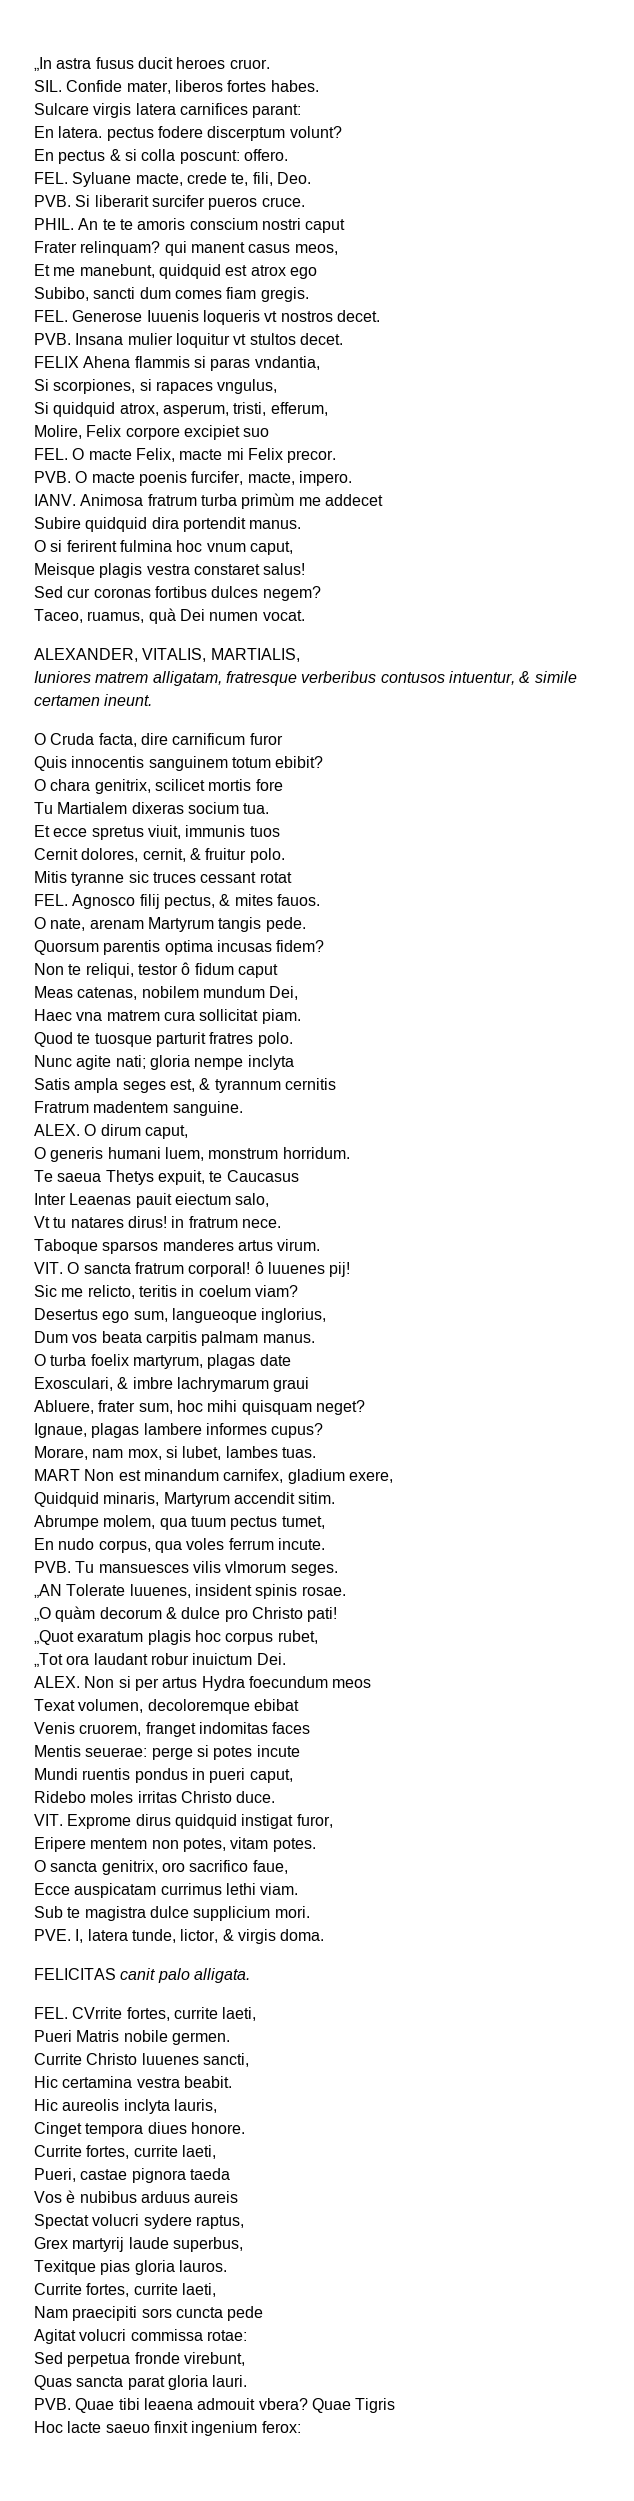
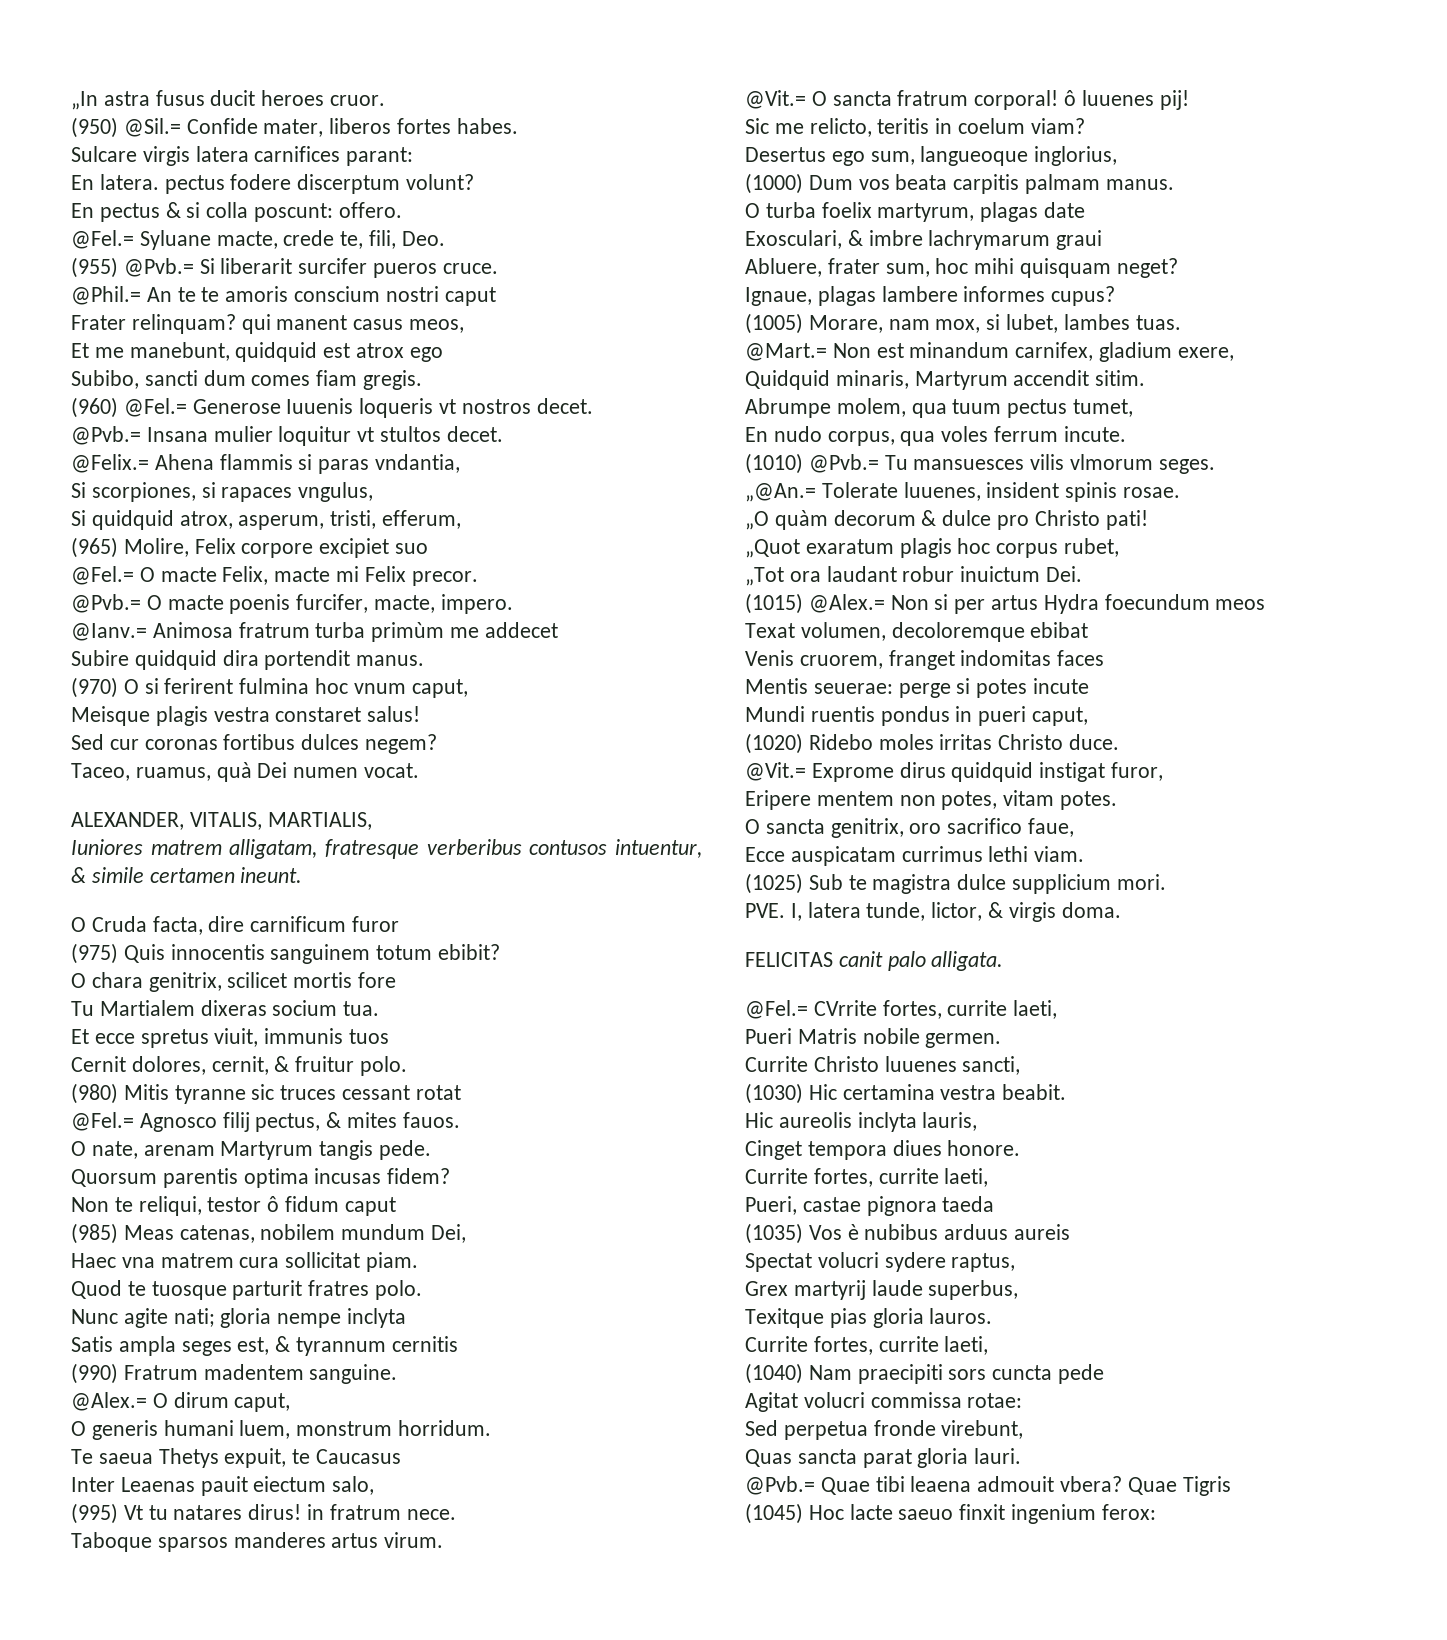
- SIL. Confide mater, liberos fortes habes.
+ (950) @Sil.= Confide mater, liberos fortes habes.
- FEL. Syluane macte, crede te, fili, Deo.
+ @Fel.= Syluane macte, crede te, fili, Deo.
- PVB. Si liberarit surcifer pueros cruce.
+ (955) @Pvb.= Si liberarit surcifer pueros cruce.
- PHIL. An te te amoris conscium nostri caput
+ @Phil.= An te te amoris conscium nostri caput
- FEL. Generose Iuuenis loqueris vt nostros decet.
+ (960) @Fel.= Generose Iuuenis loqueris vt nostros decet.
- PVB. Insana mulier loquitur vt stultos decet.
+ @Pvb.= Insana mulier loquitur vt stultos decet.
- FELIX Ahena flammis si paras vndantia,
+ @Felix.= Ahena flammis si paras vndantia,
- Molire, Felix corpore excipiet suo
+ (965) Molire, Felix corpore excipiet suo
- FEL. O macte Felix, macte mi Felix precor.
+ @Fel.= O macte Felix, macte mi Felix precor.
- PVB. O macte poenis furcifer, macte, impero.
+ @Pvb.= O macte poenis furcifer, macte, impero.
- IANV. Animosa fratrum turba primùm me addecet
+ @Ianv.= Animosa fratrum turba primùm me addecet
- O si ferirent fulmina hoc vnum caput,
+ (970) O si ferirent fulmina hoc vnum caput,
- Quis innocentis sanguinem totum ebibit?
+ (975) Quis innocentis sanguinem totum ebibit?
- Mitis tyranne sic truces cessant rotat
+ (980) Mitis tyranne sic truces cessant rotat
- FEL. Agnosco filij pectus, & mites fauos.
+ @Fel.= Agnosco filij pectus, & mites fauos.
- Meas catenas, nobilem mundum Dei,
+ (985) Meas catenas, nobilem mundum Dei,
- Fratrum madentem sanguine.
+ (990) Fratrum madentem sanguine.
- ALEX. O dirum caput,
+ @Alex.= O dirum caput,
- Vt tu natares dirus! in fratrum nece.
+ (995) Vt tu natares dirus! in fratrum nece.
- VIT. O sancta fratrum corporal! ô luuenes pij!
+ @Vit.= O sancta fratrum corporal! ô luuenes pij!
- Dum vos beata carpitis palmam manus.
+ (1000) Dum vos beata carpitis palmam manus.
- Morare, nam mox, si lubet, lambes tuas.
+ (1005) Morare, nam mox, si lubet, lambes tuas.
- MART Non est minandum carnifex, gladium exere,
+ @Mart.= Non est minandum carnifex, gladium exere,
- PVB. Tu mansuesces vilis vlmorum seges.
+ (1010) @Pvb.= Tu mansuesces vilis vlmorum seges.
- „AN Tolerate luuenes, insident spinis rosae.
+ „@An.= Tolerate luuenes, insident spinis rosae.
- ALEX. Non si per artus Hydra foecundum meos
+ (1015) @Alex.= Non si per artus Hydra foecundum meos
- Ridebo moles irritas Christo duce.
+ (1020) Ridebo moles irritas Christo duce.
- VIT. Exprome dirus quidquid instigat furor,
+ @Vit.= Exprome dirus quidquid instigat furor,
- Sub te magistra dulce supplicium mori.
+ (1025) Sub te magistra dulce supplicium mori.
- FEL. CVrrite fortes, currite laeti,
+ @Fel.= CVrrite fortes, currite laeti,
- Hic certamina vestra beabit.
+ (1030) Hic certamina vestra beabit.
- Vos è nubibus arduus aureis
+ (1035) Vos è nubibus arduus aureis
- Nam praecipiti sors cuncta pede
+ (1040) Nam praecipiti sors cuncta pede
- PVB. Quae tibi leaena admouit vbera?
+ @Pvb.= Quae tibi leaena admouit vbera?
- Hoc lacte saeuo finxit ingenium ferox:
+ (1045) Hoc lacte saeuo finxit ingenium ferox:

